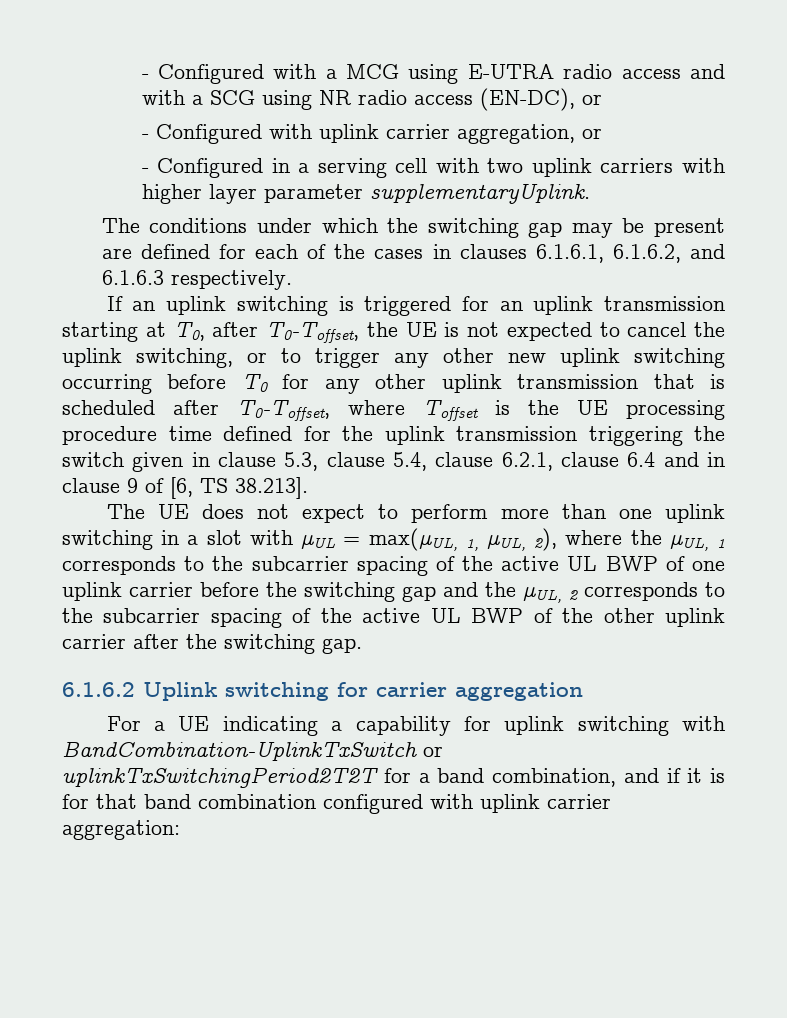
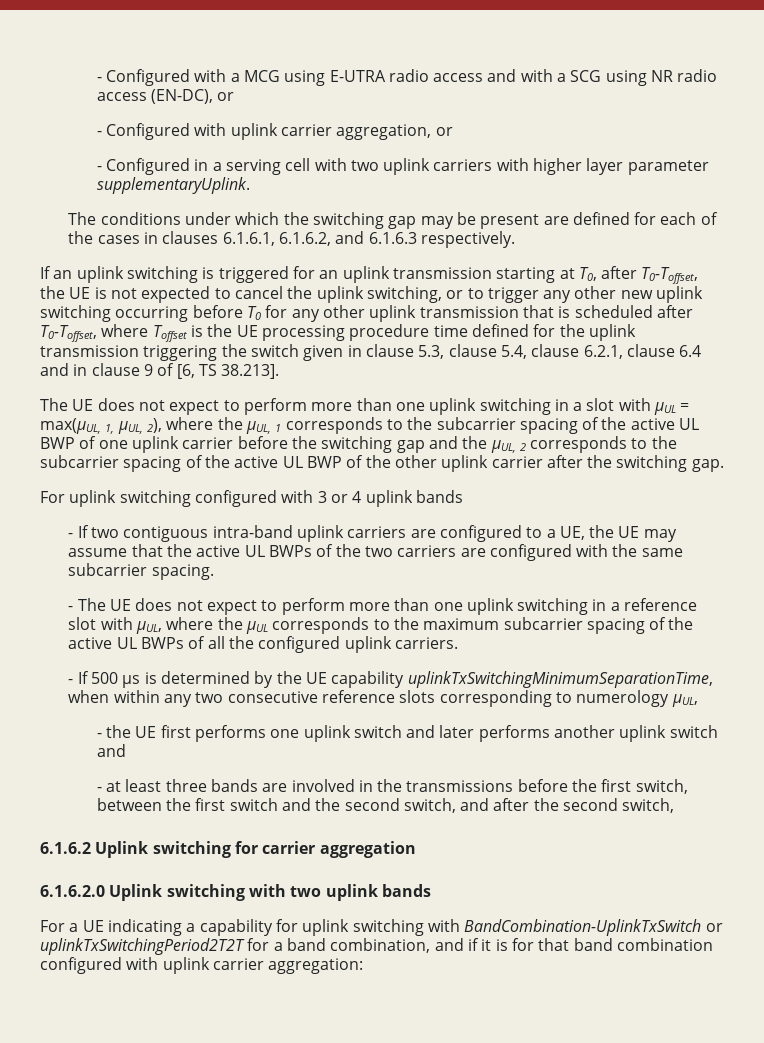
+ For uplink switching configured with 3 or 4 uplink bands
+ - If two contiguous intra-band uplink carriers are configured to a UE, the UE may assume that the active UL BWPs of the two carriers are configured with the same subcarrier spacing.
+ - The UE does not expect to perform more than one uplink switching in a reference slot with µUL, where the µUL corresponds to the maximum subcarrier spacing of the active UL BWPs of all the configured uplink carriers.
+ - If 500 µs is determined by the UE capability uplinkTxSwitchingMinimumSeparationTime, when within any two consecutive reference slots corresponding to numerology µUL,
+ - the UE first performs one uplink switch and later performs another uplink switch and
+ - at least three bands are involved in the transmissions before the first switch, between the first switch and the second switch, and after the second switch,
+ 6.1.6.2.0 Uplink switching with two uplink bands

